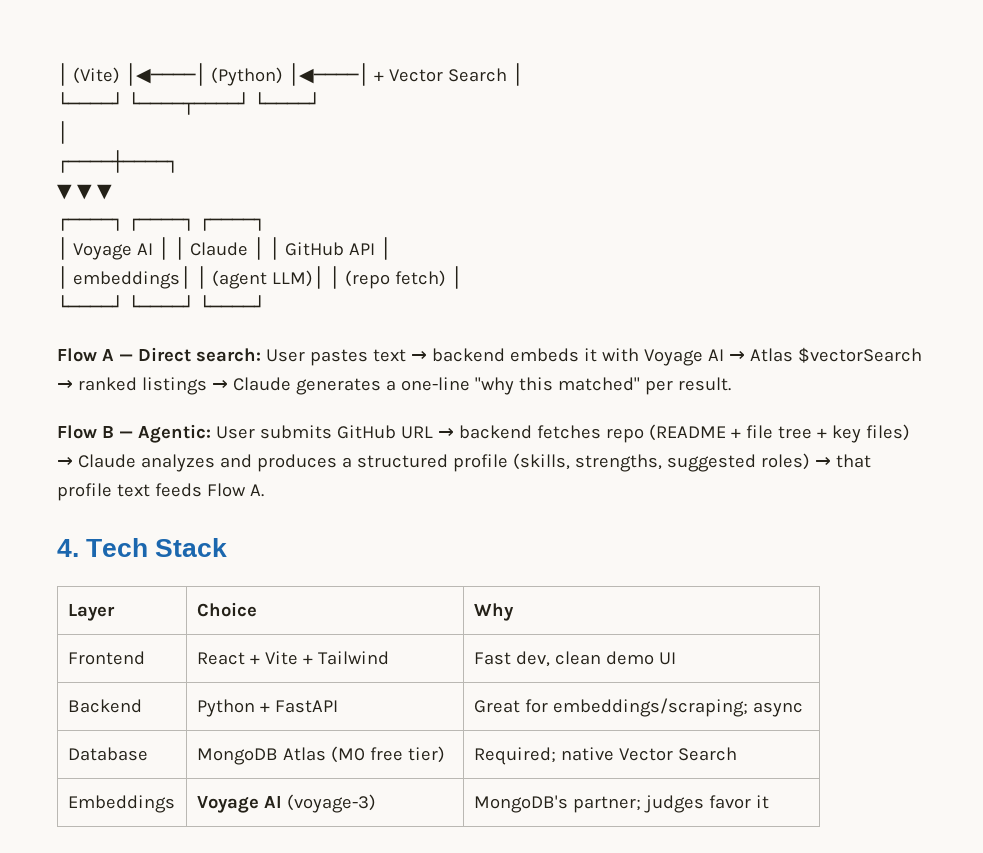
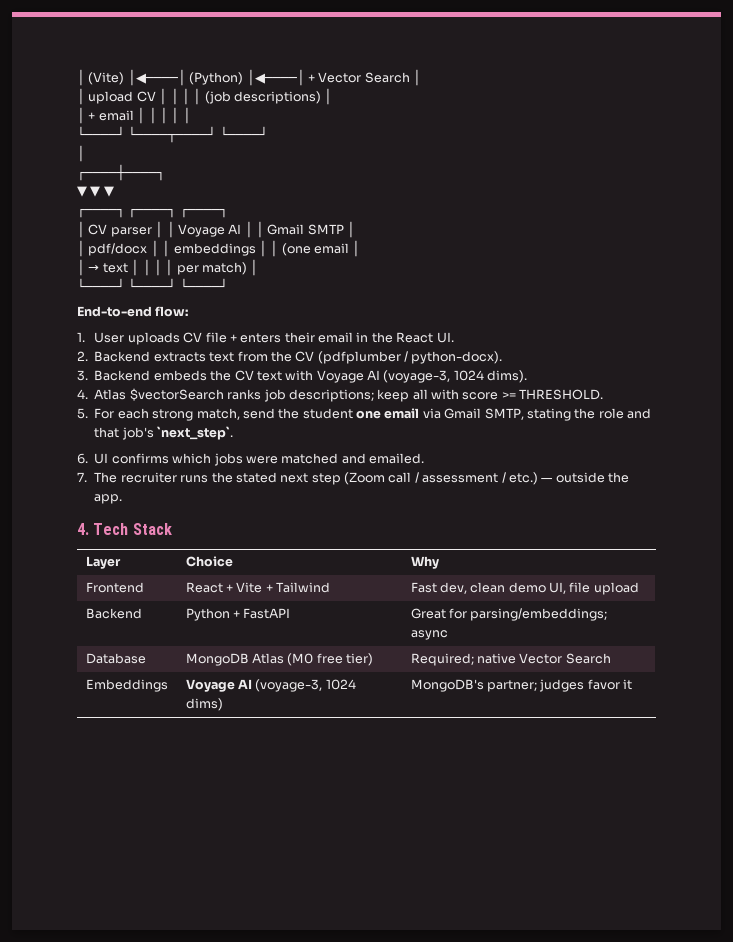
+ │ upload CV │ │ │ │ (job descriptions) │
+ │ + email │ │ │ │ │
- │ Voyage AI │ │ Claude │ │ GitHub API │
- │ embeddings│ │ (agent LLM)│ │ (repo fetch) │
+ │ CV parser │ │ Voyage AI │ │ Gmail SMTP │
+ │ pdf/docx │ │ embeddings │ │ (one email │
+ │ → text │ │ │ │ per match) │
  └────┘ └────┘ └────┘
- Flow A — Direct search: User pastes text → backend embeds it with Voyage AI → Atlas $vectorSearch → ranked listings → Claude generates a one-line "why this matched" per result.
- Flow B — Agentic: User submits GitHub URL → backend fetches repo (README + file tree + key files) → Claude analyzes and produces a structured profile (skills, strengths, suggested roles) → that profile text feeds Flow A.
+ End-to-end flow:
+ 1. User uploads CV file + enters their email in the React UI.
+ 2. Backend extracts text from the CV (pdfplumber / python-docx).
+ 3. Backend embeds the CV text with Voyage AI (voyage-3, 1024 dims).
+ 4. Atlas $vectorSearch ranks job descriptions; keep all with score >= THRESHOLD.
+ 5. For each strong match, send the student one email via Gmail SMTP, stating the role and that job's `next_step`.
+ 6. UI confirms which jobs were matched and emailed.
+ 7. The recruiter runs the stated next step (Zoom call / assessment / etc.) — outside the app.
- Frontend | React + Vite + Tailwind | Fast dev, clean demo UI
+ Frontend | React + Vite + Tailwind | Fast dev, clean demo UI, file upload
- Backend | Python + FastAPI | Great for embeddings/scraping; async
+ Backend | Python + FastAPI | Great for parsing/embeddings; async
- Embeddings | Voyage AI (voyage-3) | MongoDB's partner; judges favor it
+ Embeddings | Voyage AI (voyage-3, 1024 dims) | MongoDB's partner; judges favor it

